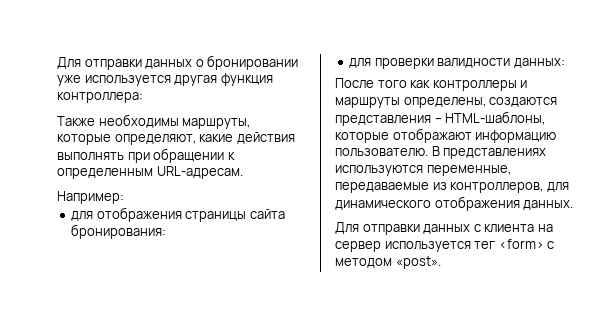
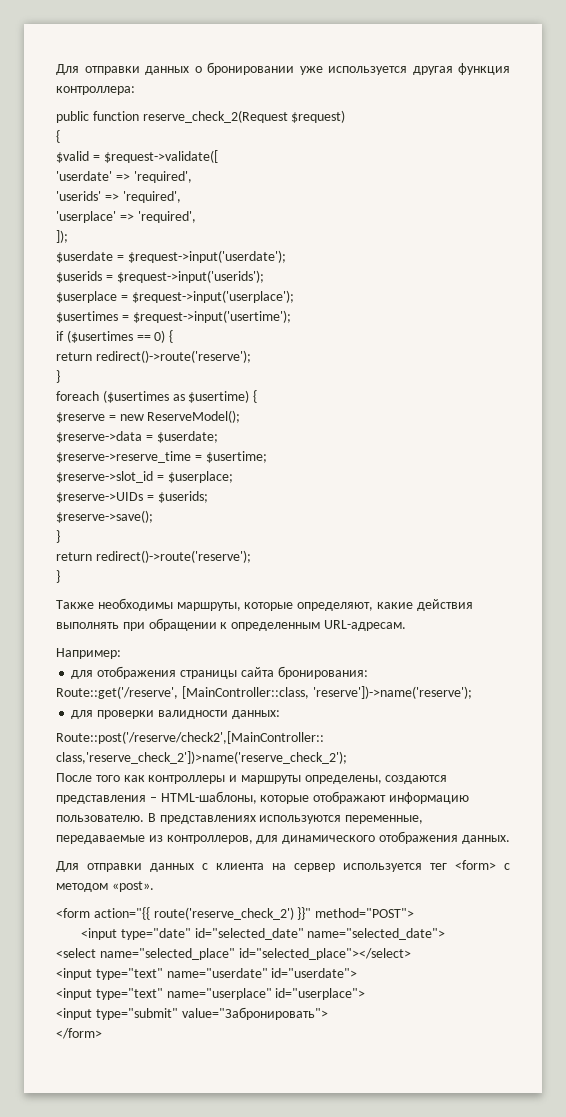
+ public function reserve_check_2(Request $request)
+ {
+ $valid = $request->validate([
+ 'userdate' => 'required',
+ 'userids' => 'required',
+ 'userplace' => 'required',
+ ]);
+ $userdate = $request->input('userdate');
+ $userids = $request->input('userids');
+ $userplace = $request->input('userplace');
+ $usertimes = $request->input('usertime');
+ if ($usertimes == 0) {
+ return redirect()->route('reserve');
+ }
+ foreach ($usertimes as $usertime) {
+ $reserve = new ReserveModel();
+ $reserve->data = $userdate;
+ $reserve->reserve_time = $usertime;
+ $reserve->slot_id = $userplace;
+ $reserve->UIDs = $userids;
+ $reserve->save();
+ }
+ return redirect()->route('reserve');
+ }
+ Route::get('/reserve', [MainController::class, 'reserve'])->name('reserve');
+ Route::post('/reserve/check2',[MainController:: class,'reserve_check_2'])>name('reserve_check_2');
+ <form action="{{ route('reserve_check_2') }}" method="POST">
+ <input type="date" id="selected_date" name="selected_date">
+ <select name="selected_place" id="selected_place"></select>
+ <input type="text" name="userdate" id="userdate">
+ <input type="text" name="userplace" id="userplace">
+ <input type="submit" value="Забронировать">
+ </form>

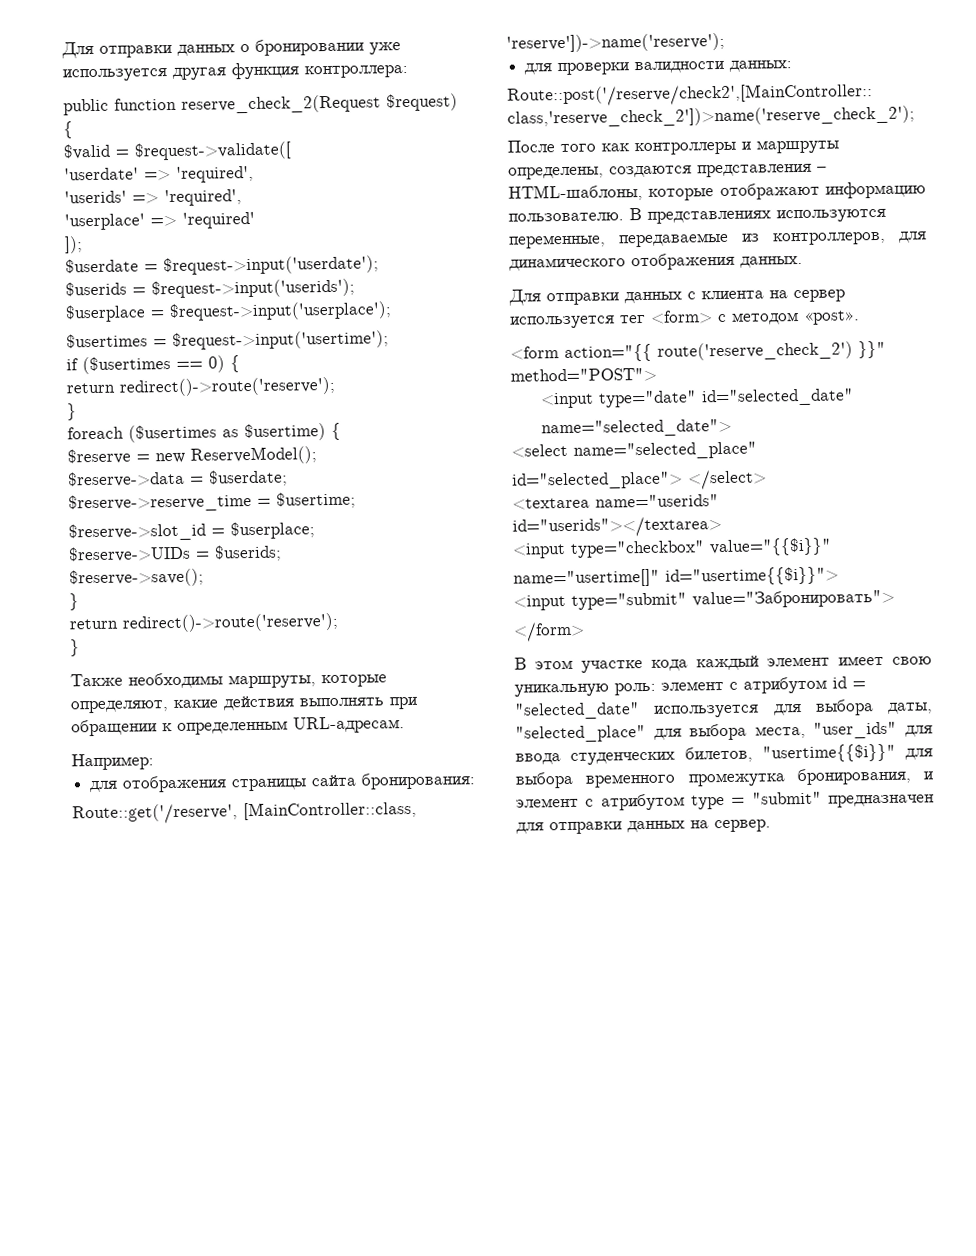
- 'userplace' => 'required',
+ 'userplace' => 'required'
- <input type="date" id="selected_date" name="selected_date">
+ <input type="date" id="selected_date"
+ name="selected_date">
- <select name="selected_place" id="selected_place"></select>
- <input type="text" name="userdate" id="userdate">
- <input type="text" name="userplace" id="userplace">
+ <select name="selected_place"
+ id="selected_place"> </select>
+ <textarea name="userids" id="userids"></textarea>
+ <input type="checkbox" value="{{$i}}"
+ name="usertime[]" id="usertime{{$i}}">
  <input type="submit" value="Забронировать">
  </form>
+ В этом участке кода каждый элемент имеет свою уникальную роль: элемент с атрибутом id = "selected_date" используется для выбора даты, "selected_place" для выбора места, "user_ids" для ввода студенческих билетов, "usertime{{$i}}" для выбора временного промежутка бронирования, и элемент с атрибутом type = "submit" предназначен для отправки данных на сервер.

